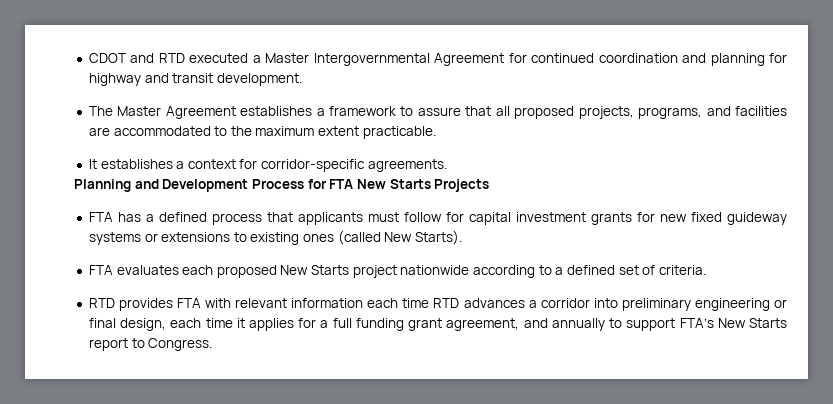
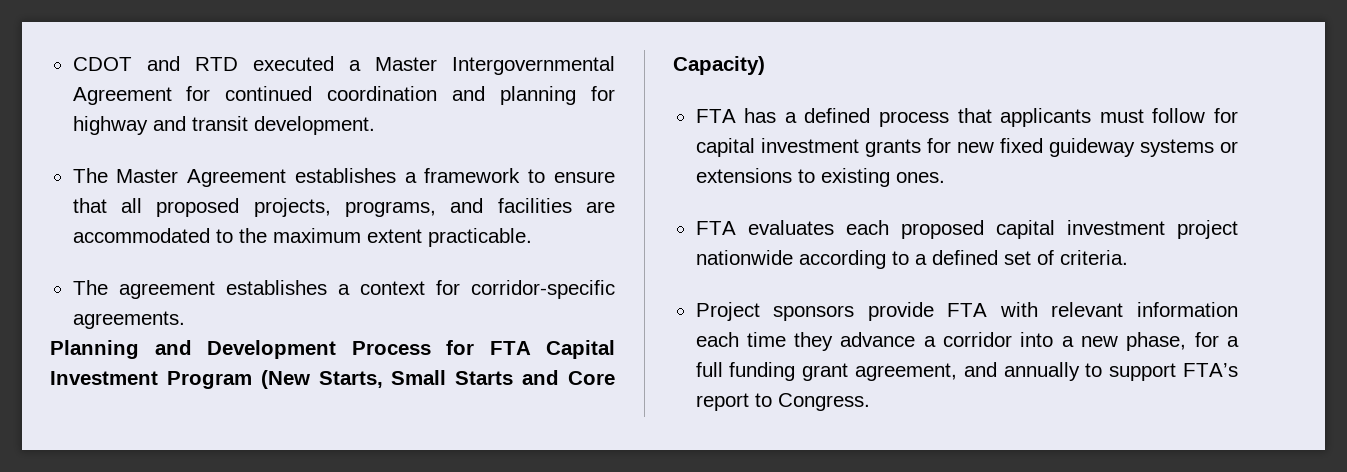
- The Master Agreement establishes a framework to assure that all proposed projects, programs, and facilities are accommodated to the maximum extent practicable.
+ The Master Agreement establishes a framework to ensure that all proposed projects, programs, and facilities are accommodated to the maximum extent practicable.
- It establishes a context for corridor-specific agreements.
+ The agreement establishes a context for corridor-specific agreements.
- Planning and Development Process for FTA New Starts Projects
+ Planning and Development Process for FTA Capital Investment Program (New Starts, Small Starts and Core Capacity)
- FTA has a defined process that applicants must follow for capital investment grants for new fixed guideway systems or extensions to existing ones (called New Starts).
+ FTA has a defined process that applicants must follow for capital investment grants for new fixed guideway systems or extensions to existing ones.
- FTA evaluates each proposed New Starts project nationwide according to a defined set of criteria.
+ FTA evaluates each proposed capital investment project nationwide according to a defined set of criteria.
- RTD provides FTA with relevant information each time RTD advances a corridor into preliminary engineering or final design, each time it applies for a full funding grant agreement, and annually to support FTA’s New Starts report to Congress.
+ Project sponsors provide FTA with relevant information each time they advance a corridor into a new phase, for a full funding grant agreement, and annually to support FTA’s report to Congress.

